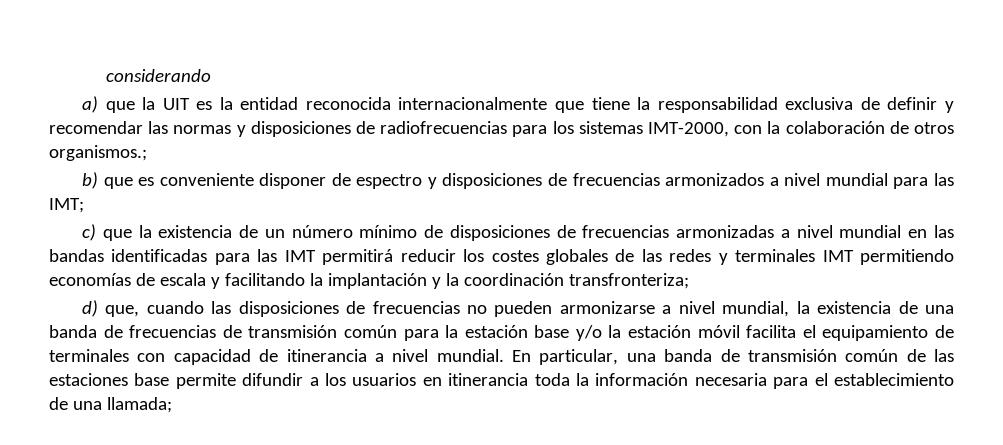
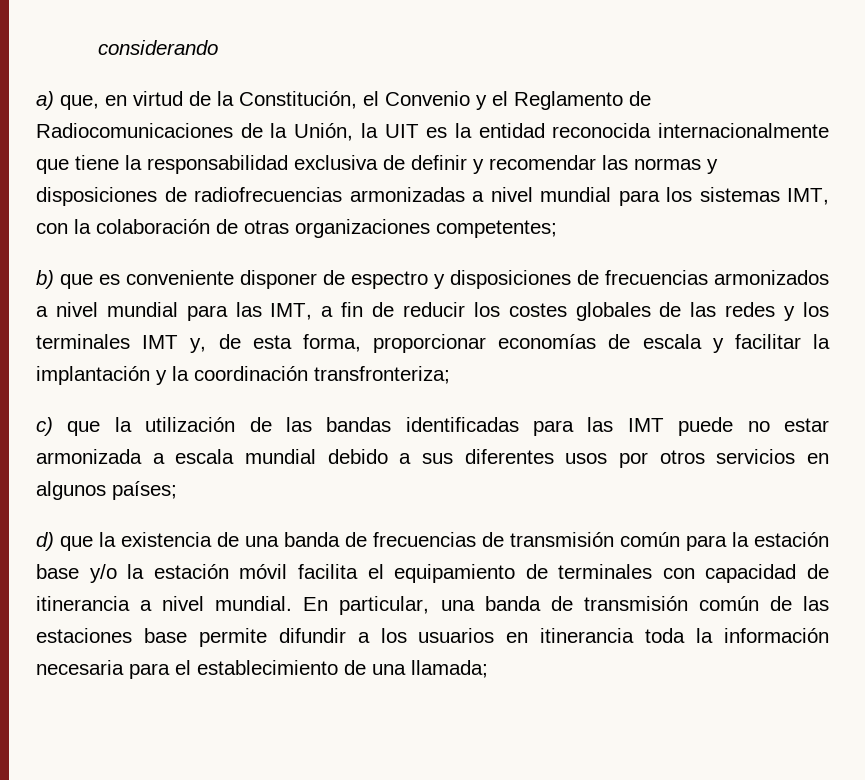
- a) que la UIT es la entidad reconocida internacionalmente que tiene la responsabilidad exclusiva de definir y recomendar las normas y disposiciones de radiofrecuencias para los sistemas IMT-2000, con la colaboración de otros organismos.;
+ a) que, en virtud de la Constitución, el Convenio y el Reglamento de Radiocomunicaciones de la Unión, la UIT es la entidad reconocida internacionalmente que tiene la responsabilidad exclusiva de definir y recomendar las normas y disposiciones de radiofrecuencias armonizadas a nivel mundial para los sistemas IMT, con la colaboración de otras organizaciones competentes;
- b) que es conveniente disponer de espectro y disposiciones de frecuencias armonizados a nivel mundial para las IMT;
- c) que la existencia de un número mínimo de disposiciones de frecuencias armonizadas a nivel mundial en las bandas identificadas para las IMT permitirá reducir los costes globales de las redes y terminales IMT permitiendo economías de escala y facilitando la implantación y la coordinación transfronteriza;
+ b) que es conveniente disponer de espectro y disposiciones de frecuencias armonizados a nivel mundial para las IMT, a fin de reducir los costes globales de las redes y los terminales IMT y, de esta forma, proporcionar economías de escala y facilitar la implantación y la coordinación transfronteriza;
- d) que, cuando las disposiciones de frecuencias no pueden armonizarse a nivel mundial, la existencia de una banda de frecuencias de transmisión común para la estación base y/o la estación móvil facilita el equipamiento de terminales con capacidad de itinerancia a nivel mundial.
+ c) que la utilización de las bandas identificadas para las IMT puede no estar armonizada a escala mundial debido a sus diferentes usos por otros servicios en algunos países;
+ d) que la existencia de una banda de frecuencias de transmisión común para la estación base y/o la estación móvil facilita el equipamiento de terminales con capacidad de itinerancia a nivel mundial.

